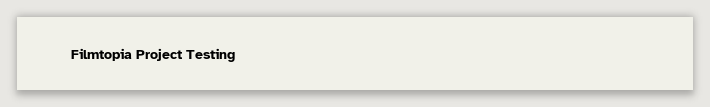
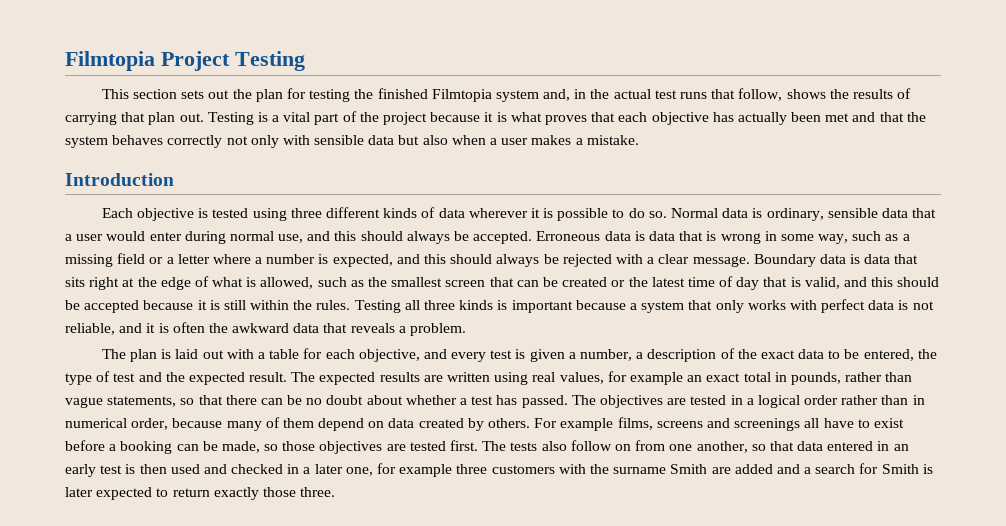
+ This section sets out the plan for testing the finished Filmtopia system and, in the actual test runs that follow, shows the results of carrying that plan out. Testing is a vital part of the project because it is what proves that each objective has actually been met and that the system behaves correctly not only with sensible data but also when a user makes a mistake.
+ Introduction
+ Each objective is tested using three different kinds of data wherever it is possible to do so. Normal data is ordinary, sensible data that a user would enter during normal use, and this should always be accepted. Erroneous data is data that is wrong in some way, such as a missing field or a letter where a number is expected, and this should always be rejected with a clear message. Boundary data is data that sits right at the edge of what is allowed, such as the smallest screen that can be created or the latest time of day that is valid, and this should be accepted because it is still within the rules. Testing all three kinds is important because a system that only works with perfect data is not reliable, and it is often the awkward data that reveals a problem.
+ The plan is laid out with a table for each objective, and every test is given a number, a description of the exact data to be entered, the type of test and the expected result. The expected results are written using real values, for example an exact total in pounds, rather than vague statements, so that there can be no doubt about whether a test has passed. The objectives are tested in a logical order rather than in numerical order, because many of them depend on data created by others. For example films, screens and screenings all have to exist before a booking can be made, so those objectives are tested first. The tests also follow on from one another, so that data entered in an early test is then used and checked in a later one, for example three customers with the surname Smith are added and a search for Smith is later expected to return exactly those three.

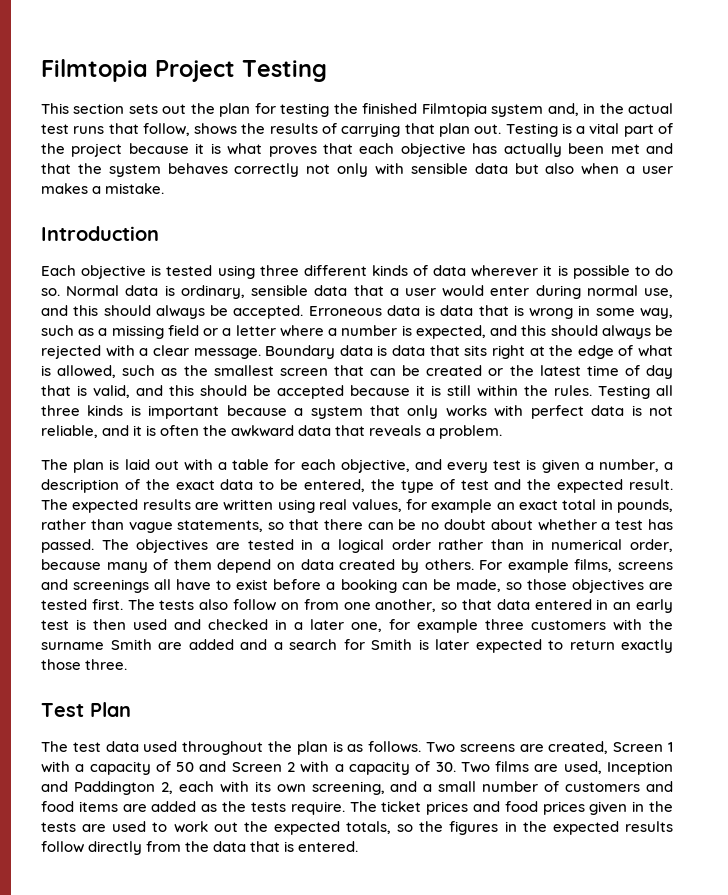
+ Test Plan
+ The test data used throughout the plan is as follows. Two screens are created, Screen 1 with a capacity of 50 and Screen 2 with a capacity of 30. Two films are used, Inception and Paddington 2, each with its own screening, and a small number of customers and food items are added as the tests require. The ticket prices and food prices given in the tests are used to work out the expected totals, so the figures in the expected results follow directly from the data that is entered.

